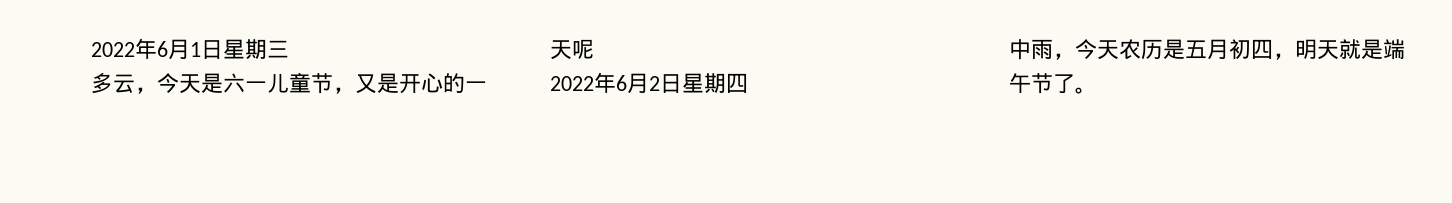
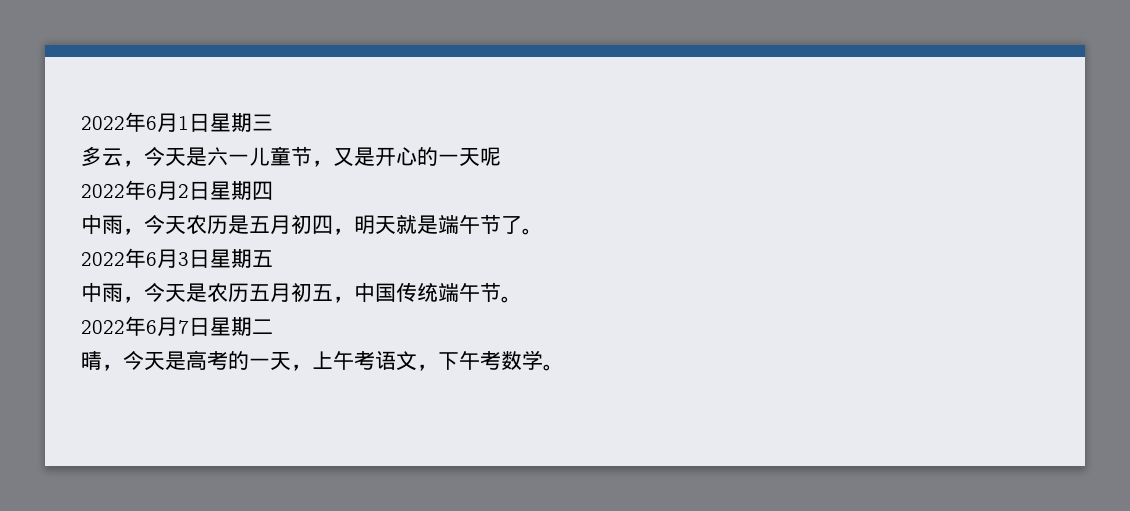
+ 2022年6月3日星期五
+ 中雨，今天是农历五月初五，中国传统端午节。
+ 2022年6月7日星期二
+ 晴，今天是高考的一天，上午考语文，下午考数学。

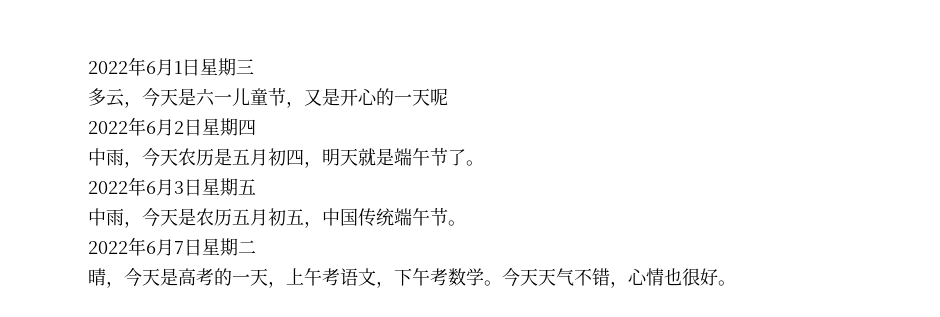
+ 今天天气不错，心情也很好。

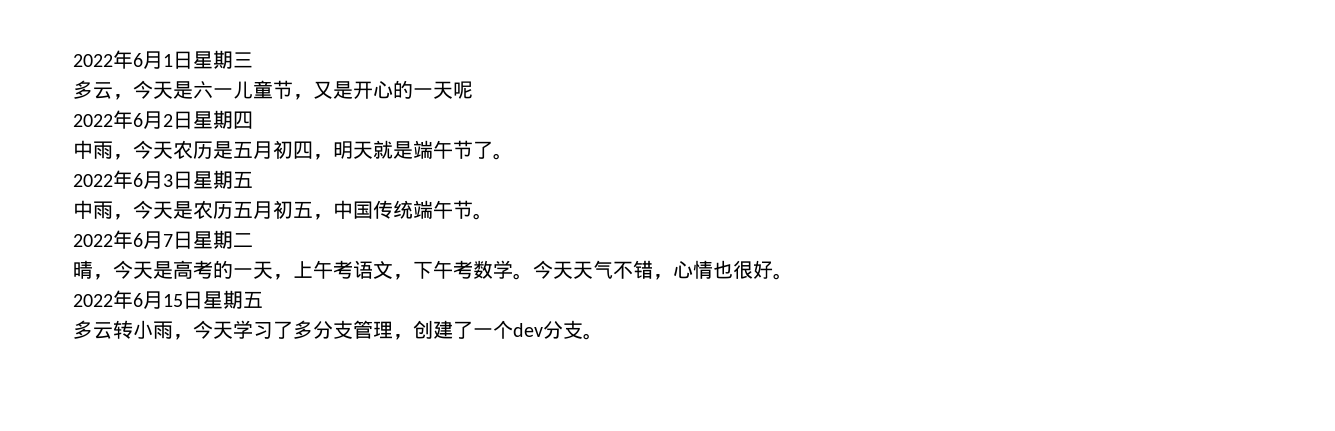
+ 2022年6月15日星期五
+ 多云转小雨，今天学习了多分支管理，创建了一个dev分支。

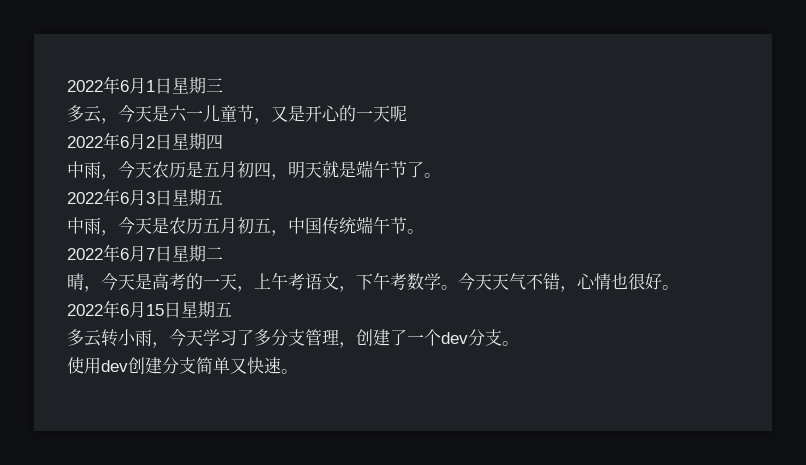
+ 使用dev创建分支简单又快速。

